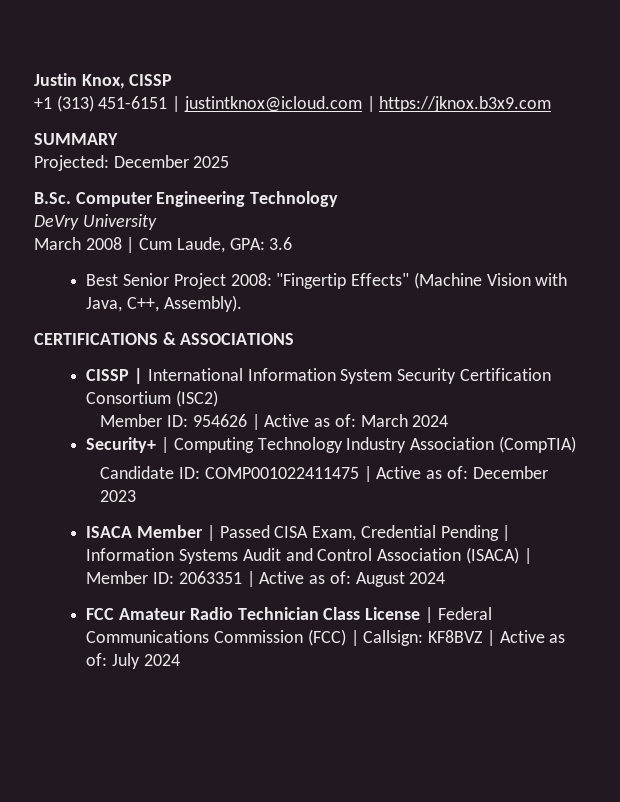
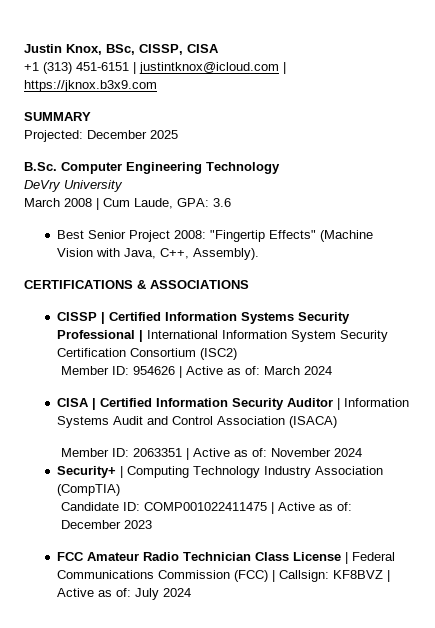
- Justin Knox, CISSP
+ Justin Knox, BSc, CISSP, CISA
- CISSP | International Information System Security Certification Consortium (ISC2)
+ CISSP | Certified Information Systems Security Professional | International Information System Security Certification Consortium (ISC2)
+ CISA | Certified Information Security Auditor | Information Systems Audit and Control Association (ISACA)
+ Member ID: 2063351 | Active as of: November 2024
- ISACA Member | Passed CISA Exam, Credential Pending | Information Systems Audit and Control Association (ISACA) | Member ID: 2063351 | Active as of: August 2024

